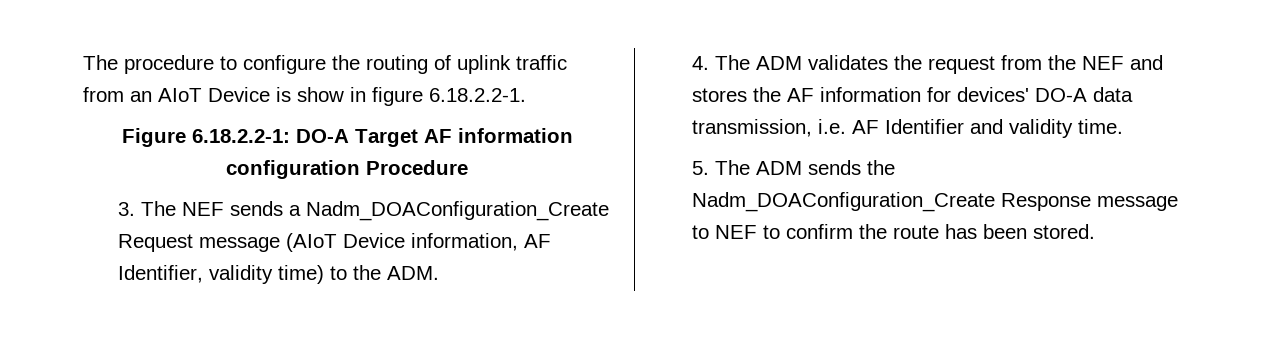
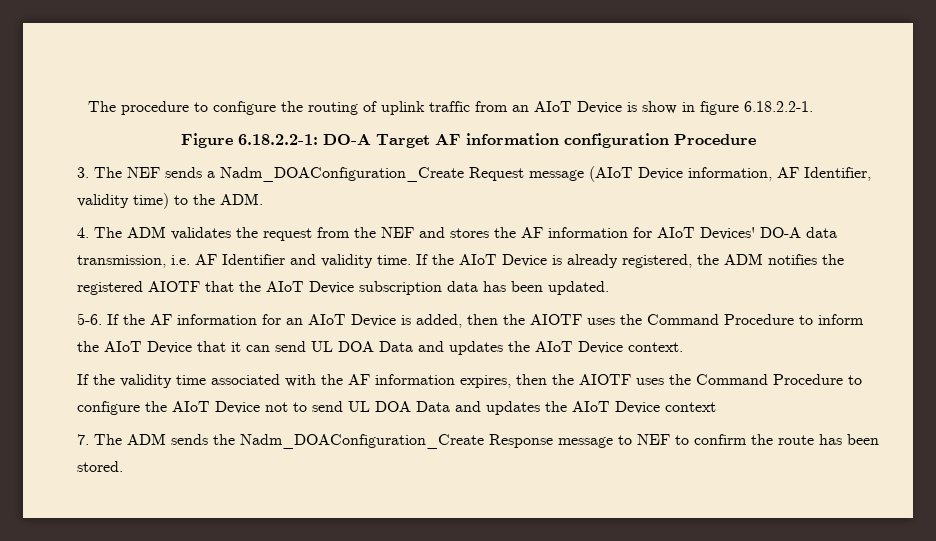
- 4. The ADM validates the request from the NEF and stores the AF information for devices' DO-A data transmission, i.e. AF Identifier and validity time.
- 5. The ADM sends the Nadm_DOAConfiguration_Create Response message to NEF to confirm the route has been stored.
+ 4. The ADM validates the request from the NEF and stores the AF information for AIoT Devices' DO-A data transmission, i.e. AF Identifier and validity time. If the AIoT Device is already registered, the ADM notifies the registered AIOTF that the AIoT Device subscription data has been updated.
+ 5-6. If the AF information for an AIoT Device is added, then the AIOTF uses the Command Procedure to inform the AIoT Device that it can send UL DOA Data and updates the AIoT Device context.
+ If the validity time associated with the AF information expires, then the AIOTF uses the Command Procedure to configure the AIoT Device not to send UL DOA Data and updates the AIoT Device context
+ 7. The ADM sends the Nadm_DOAConfiguration_Create Response message to NEF to confirm the route has been stored.

